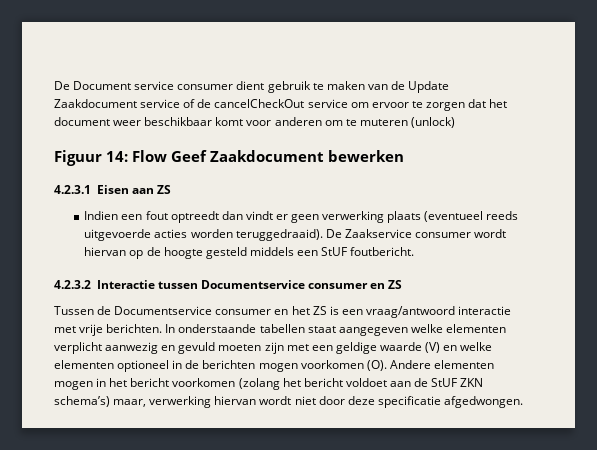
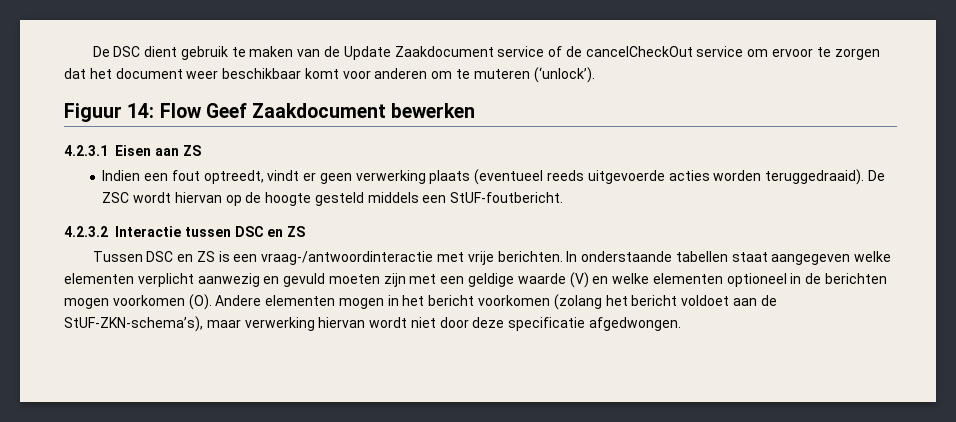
- De Document service consumer dient gebruik te maken van de Update Zaakdocument service of de cancelCheckOut service om ervoor te zorgen dat het document weer beschikbaar komt voor anderen om te muteren (unlock)
+ De DSC dient gebruik te maken van de Update Zaakdocument service of de cancelCheckOut service om ervoor te zorgen dat het document weer beschikbaar komt voor anderen om te muteren (‘unlock’).
- Indien een fout optreedt dan vindt er geen verwerking plaats (eventueel reeds uitgevoerde acties worden teruggedraaid).
+ Indien een fout optreedt, vindt er geen verwerking plaats (eventueel reeds uitgevoerde acties worden teruggedraaid).
- De Zaakservice consumer wordt hiervan op de hoogte gesteld middels een StUF foutbericht.
+ De ZSC wordt hiervan op de hoogte gesteld middels een StUF-foutbericht.
- 4.2.3.2 Interactie tussen Documentservice consumer en ZS
+ 4.2.3.2 Interactie tussen DSC en ZS
- Tussen de Documentservice consumer en het ZS is een vraag/antwoord interactie met vrije berichten.
+ Tussen DSC en ZS is een vraag-/antwoordinteractie met vrije berichten.
- In onderstaande tabellen staat aangegeven welke elementen verplicht aanwezig en gevuld moeten zijn met een geldige waarde (V) en welke elementen optioneel in de berichten mogen voorkomen (O). Andere elementen mogen in het bericht voorkomen (zolang het bericht voldoet aan de StUF ZKN schema’s) maar, verwerking hiervan wordt niet door deze specificatie afgedwongen.
+ In onderstaande tabellen staat aangegeven welke elementen verplicht aanwezig en gevuld moeten zijn met een geldige waarde (V) en welke elementen optioneel in de berichten mogen voorkomen (O). Andere elementen mogen in het bericht voorkomen (zolang het bericht voldoet aan de StUF-ZKN-schema’s), maar verwerking hiervan wordt niet door deze specificatie afgedwongen.

